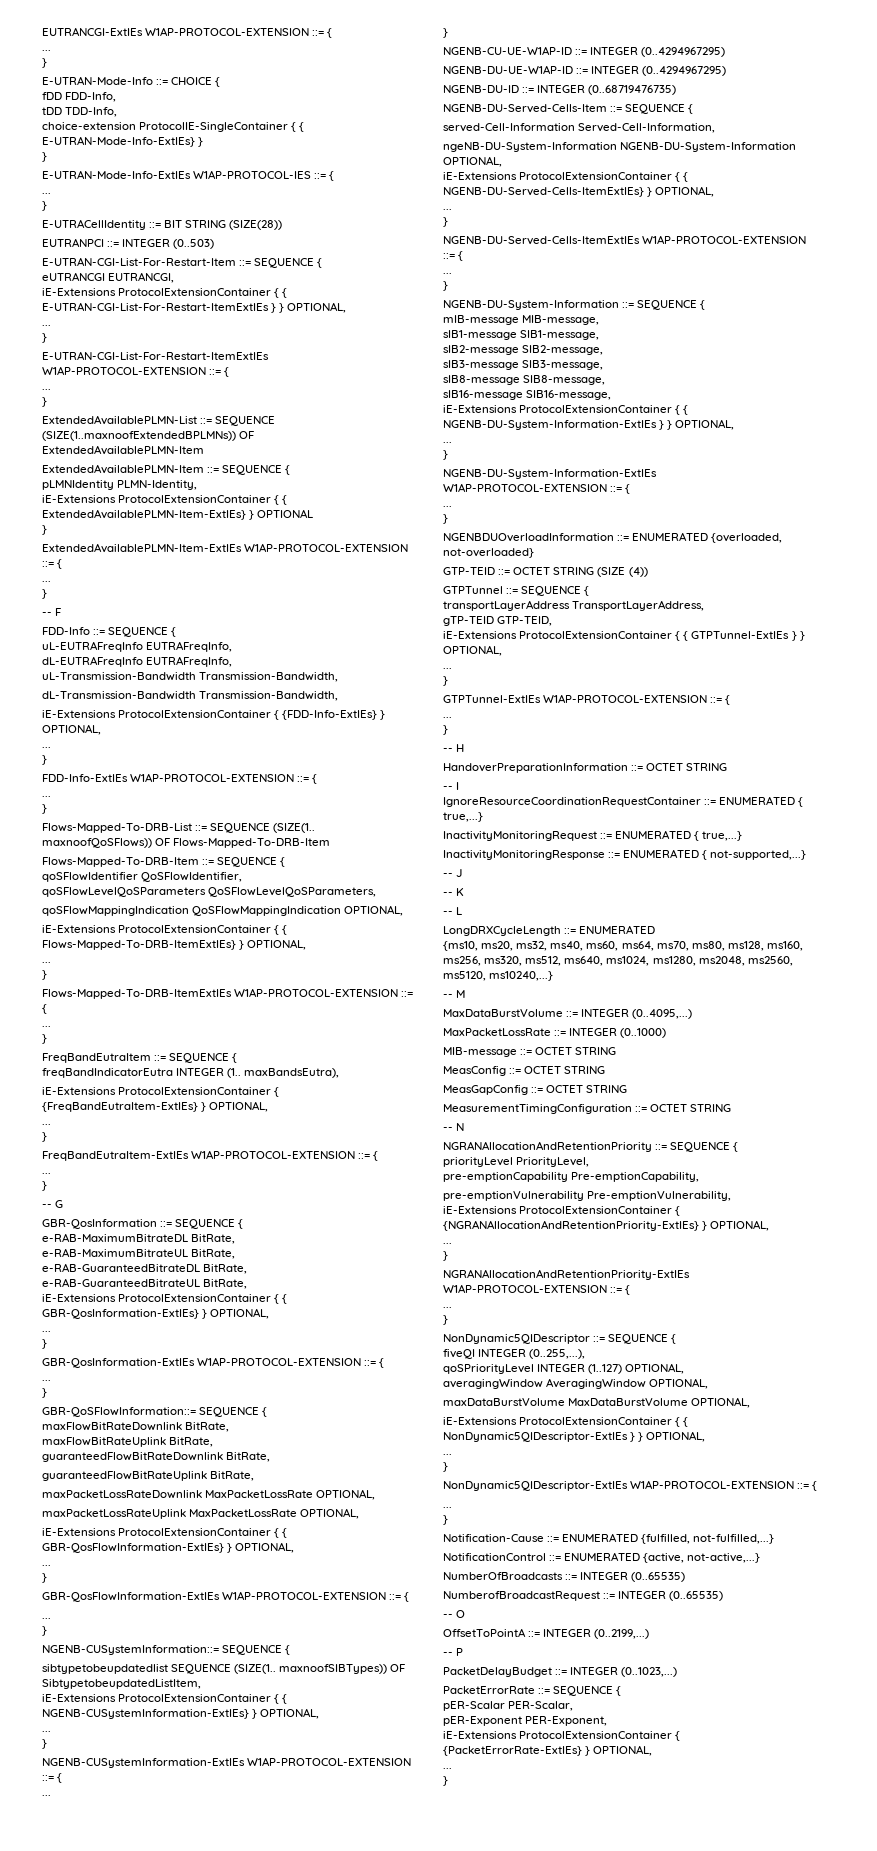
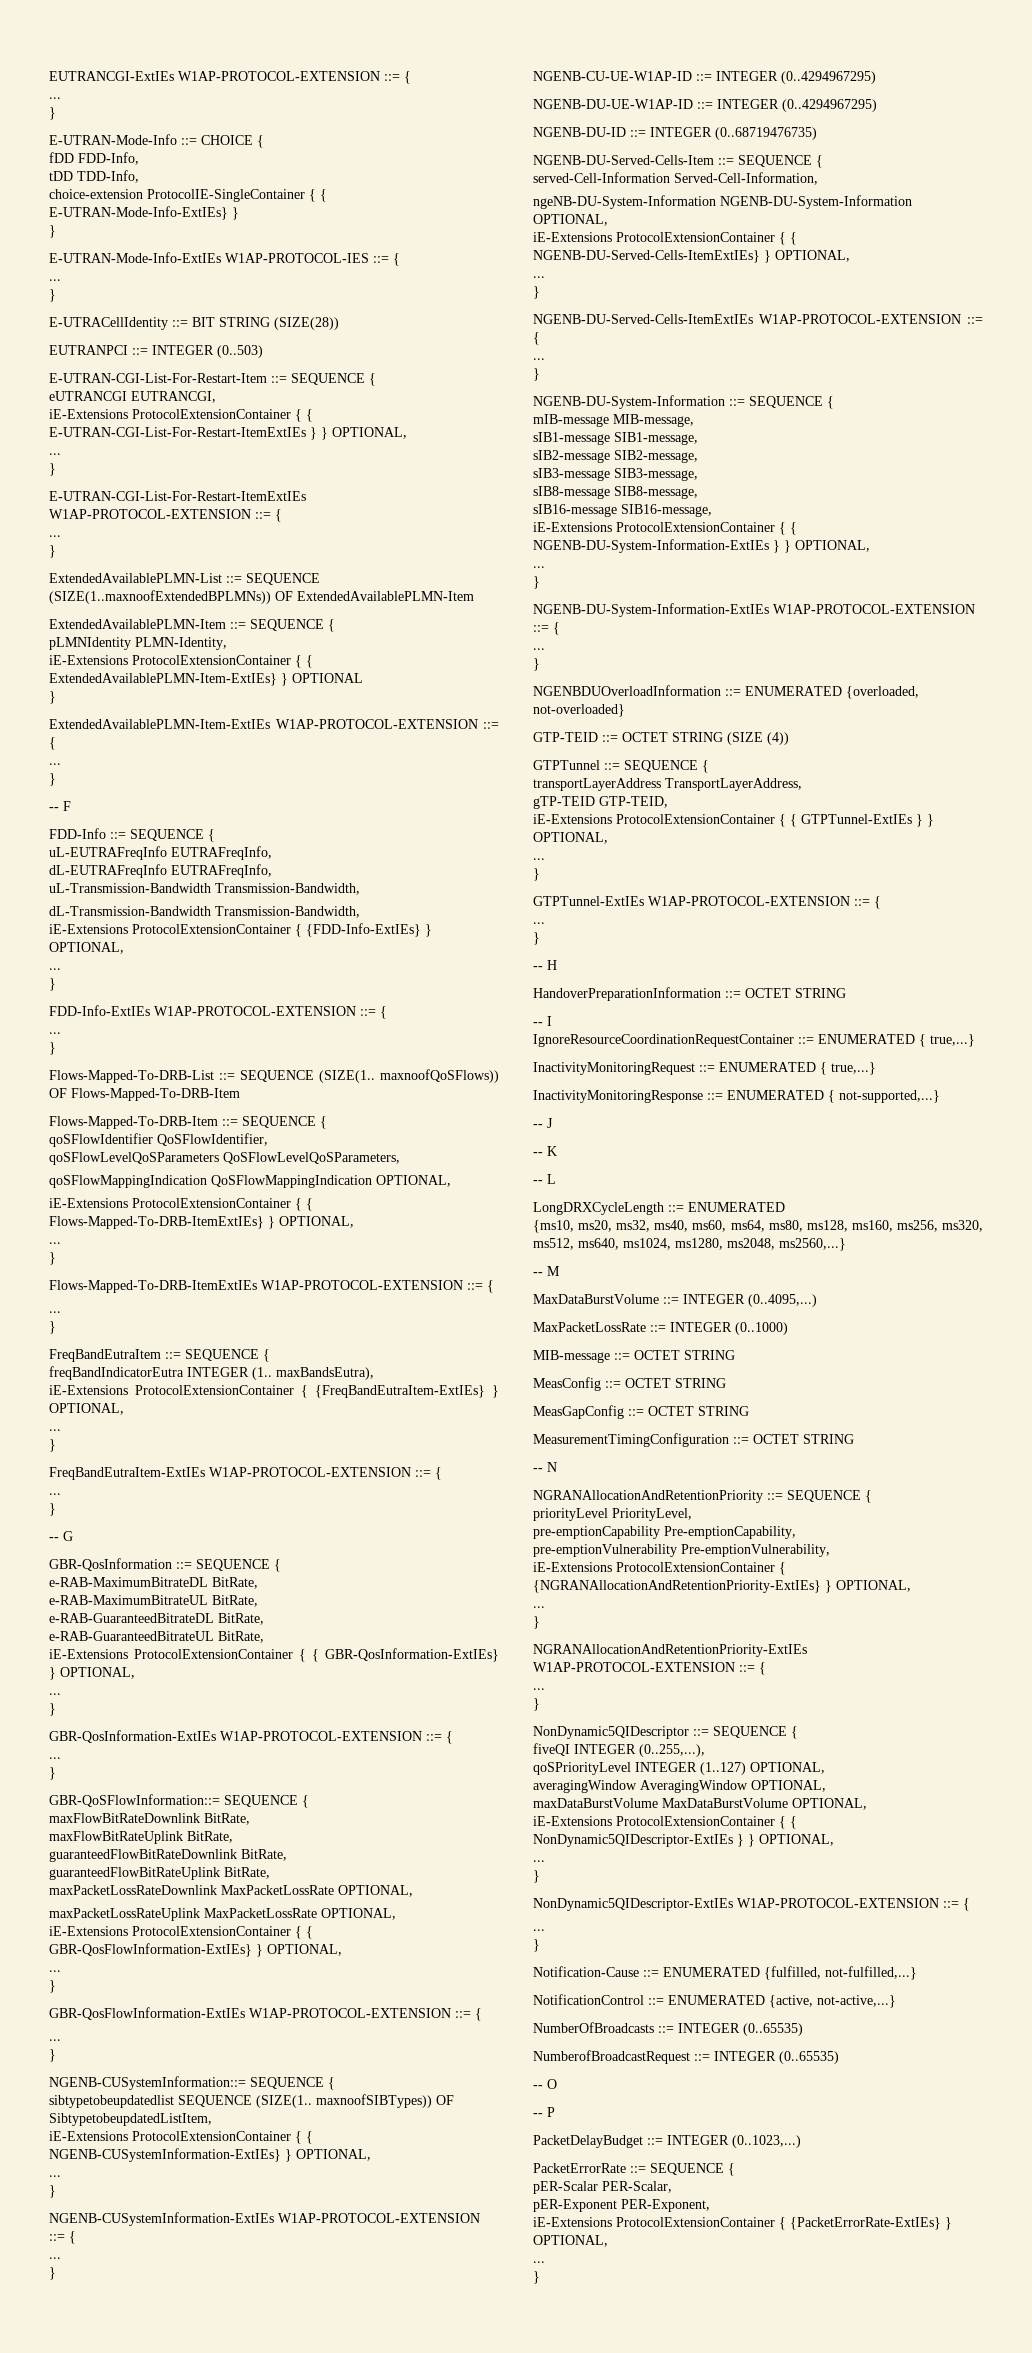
- {ms10, ms20, ms32, ms40, ms60, ms64, ms70, ms80, ms128, ms160, ms256, ms320, ms512, ms640, ms1024, ms1280, ms2048, ms2560, ms5120, ms10240,...}
+ {ms10, ms20, ms32, ms40, ms60, ms64, ms80, ms128, ms160, ms256, ms320, ms512, ms640, ms1024, ms1280, ms2048, ms2560,...}
- OffsetToPointA ::= INTEGER (0..2199,...)

